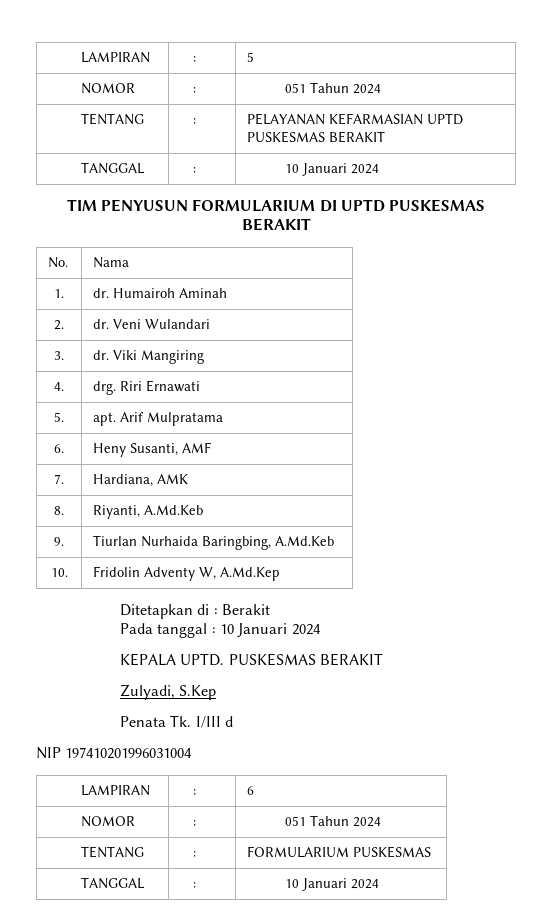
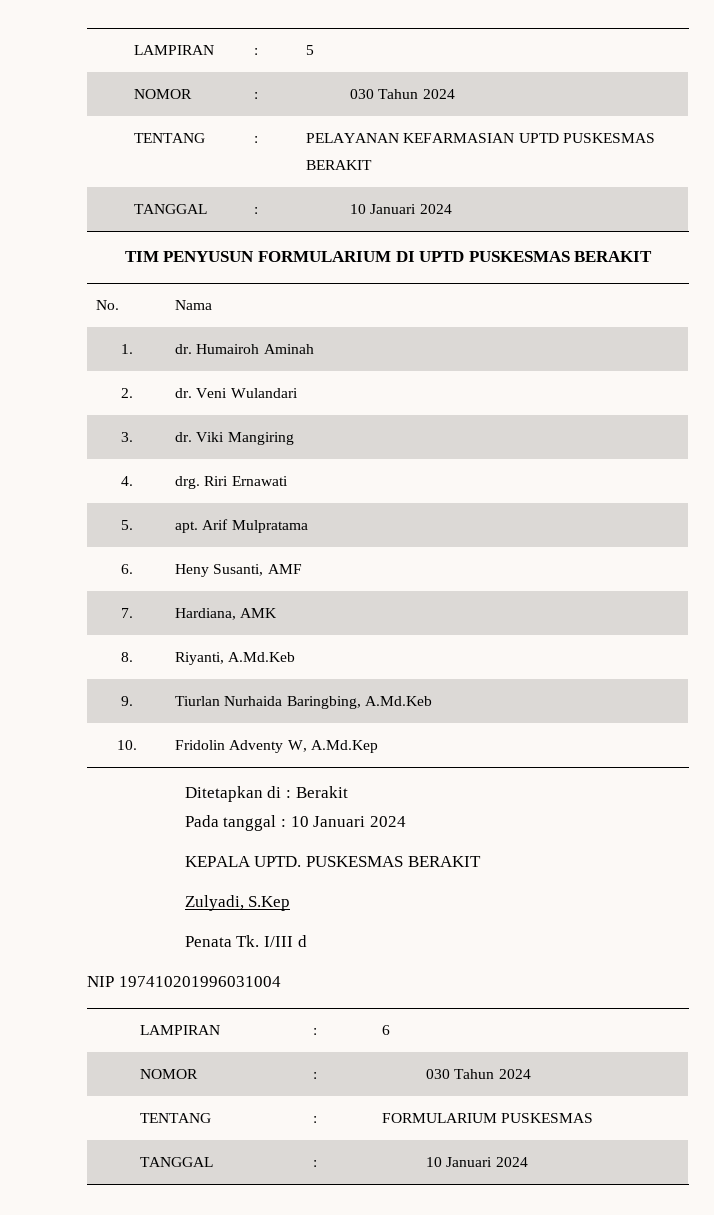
  LAMPIRAN | : | 5
- NOMOR | : | 051 Tahun 2024
+ NOMOR | : | 030 Tahun 2024
  LAMPIRAN | : | 6
- NOMOR | : | 051 Tahun 2024
+ NOMOR | : | 030 Tahun 2024

